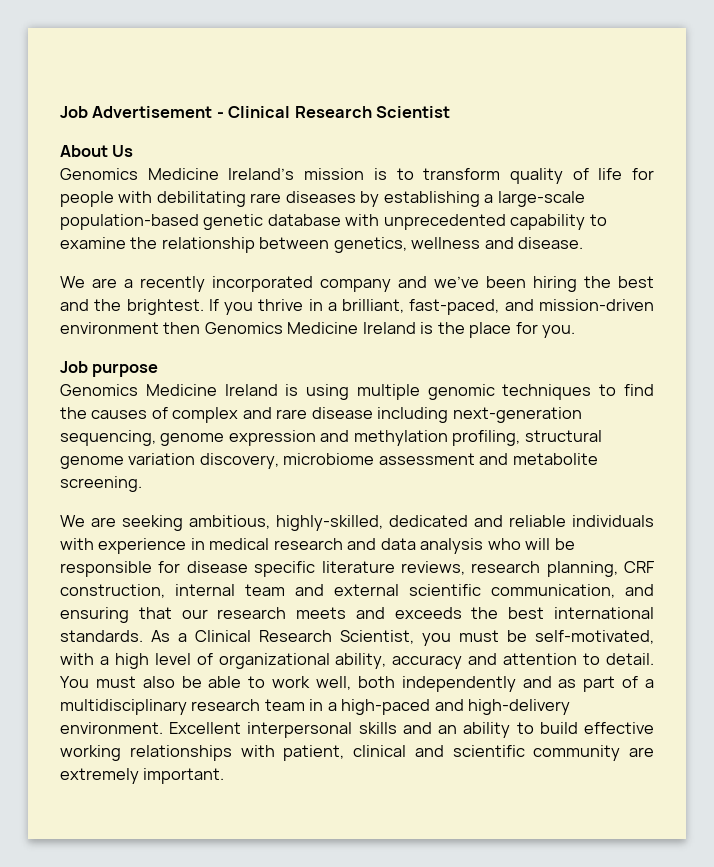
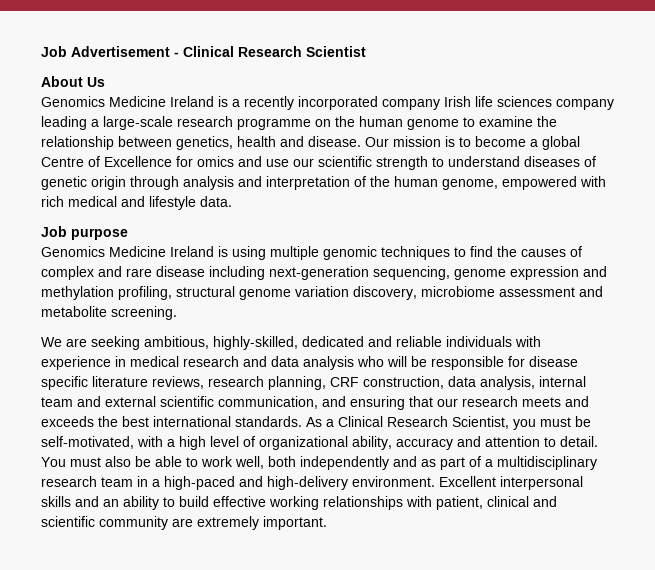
- Genomics Medicine Ireland’s mission is to transform quality of life for people with debilitating rare diseases by establishing a large-scale population-based genetic database with unprecedented capability to examine the relationship between genetics, wellness and disease.
- We are a recently incorporated company and we’ve been hiring the best and the brightest. If you thrive in a brilliant, fast-paced, and mission-driven environment then Genomics Medicine Ireland is the place for you.
+ Genomics Medicine Ireland is a recently incorporated company Irish life sciences company leading a large-scale research programme on the human genome to examine the relationship between genetics, health and disease. Our mission is to become a global Centre of Excellence for omics and use our scientific strength to understand diseases of genetic origin through analysis and interpretation of the human genome, empowered with rich medical and lifestyle data.
- We are seeking ambitious, highly-skilled, dedicated and reliable individuals with experience in medical research and data analysis who will be responsible for disease specific literature reviews, research planning, CRF construction, internal team and external scientific communication, and ensuring that our research meets and exceeds the best international standards.
+ We are seeking ambitious, highly-skilled, dedicated and reliable individuals with experience in medical research and data analysis who will be responsible for disease specific literature reviews, research planning, CRF construction, data analysis, internal team and external scientific communication, and ensuring that our research meets and exceeds the best international standards.

